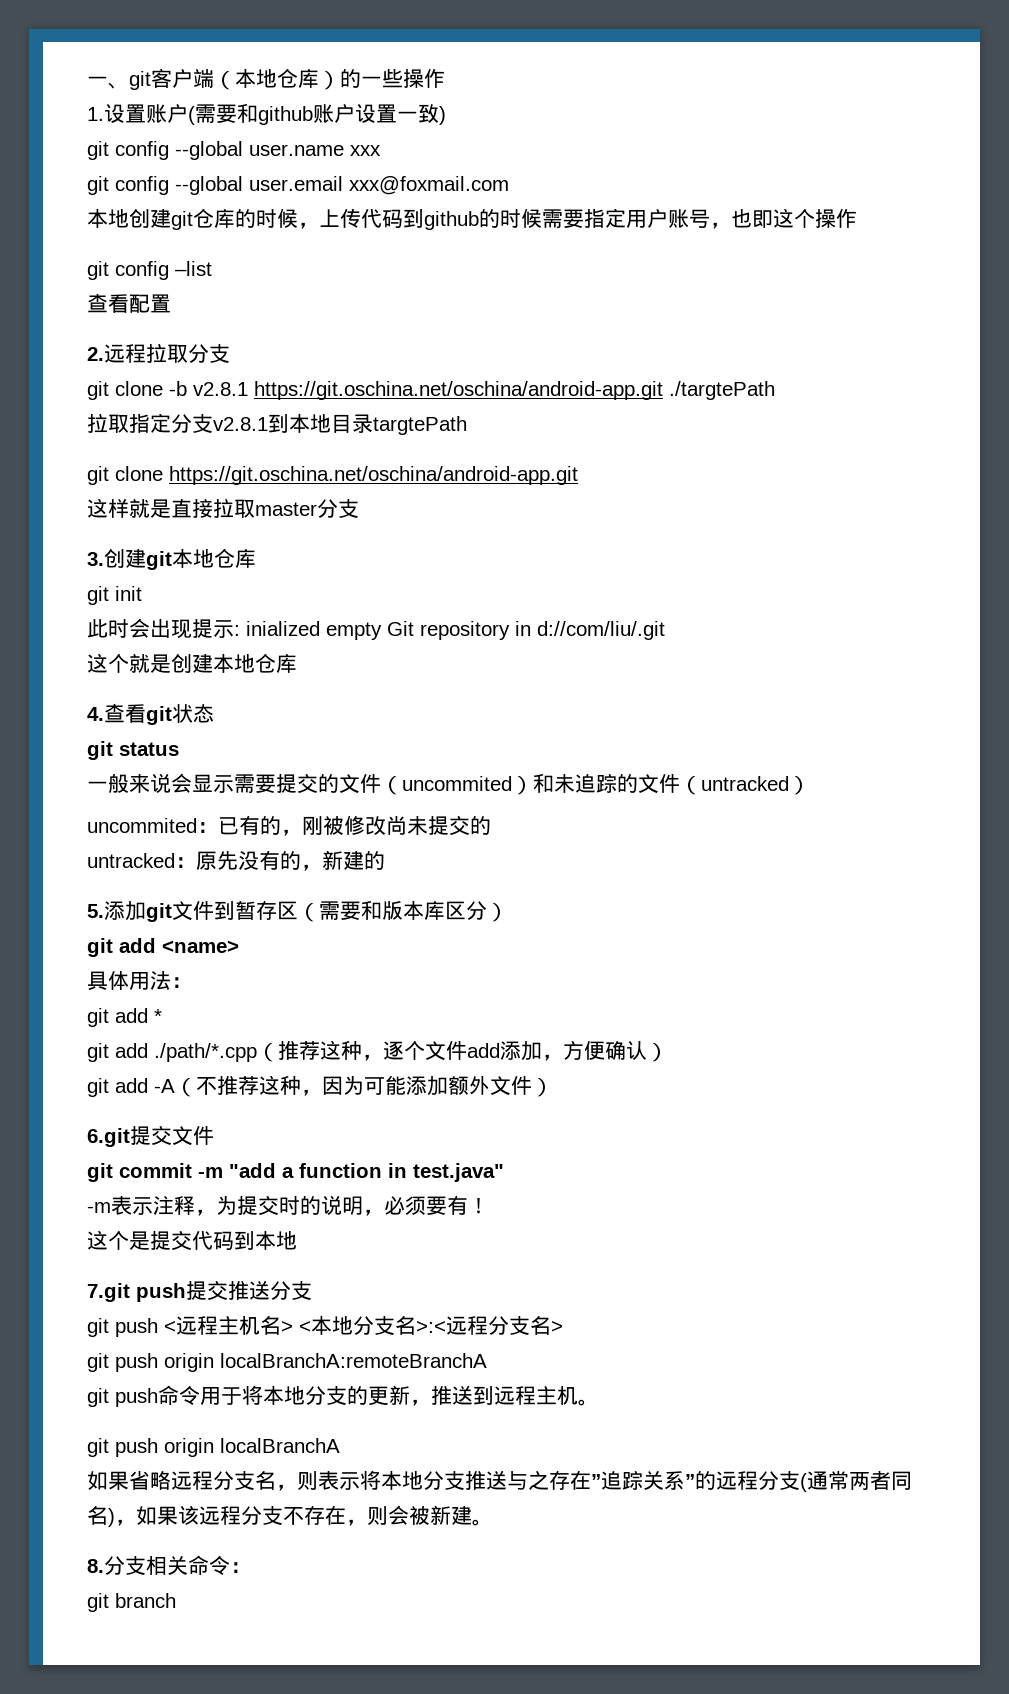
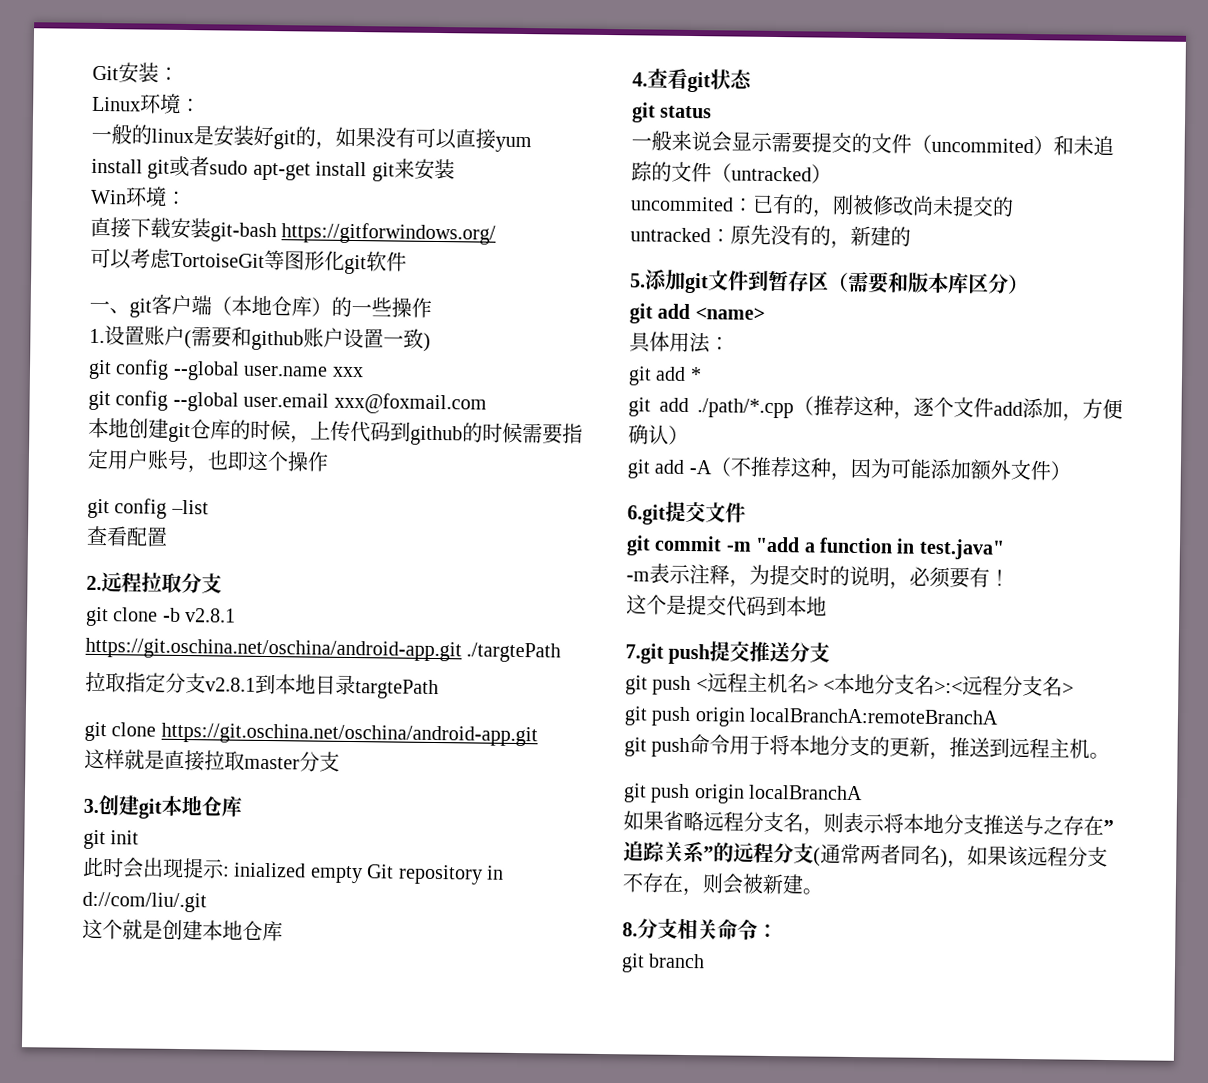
+ Git安装：
+ Linux环境：
+ 一般的linux是安装好git的，如果没有可以直接yum install git或者sudo apt-get install git来安装
+ Win环境：
+ 直接下载安装git-bash https://gitforwindows.org/
+ 可以考虑TortoiseGit等图形化git软件

